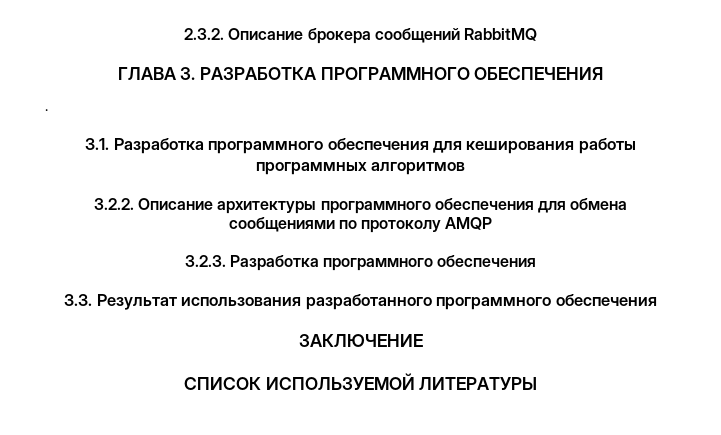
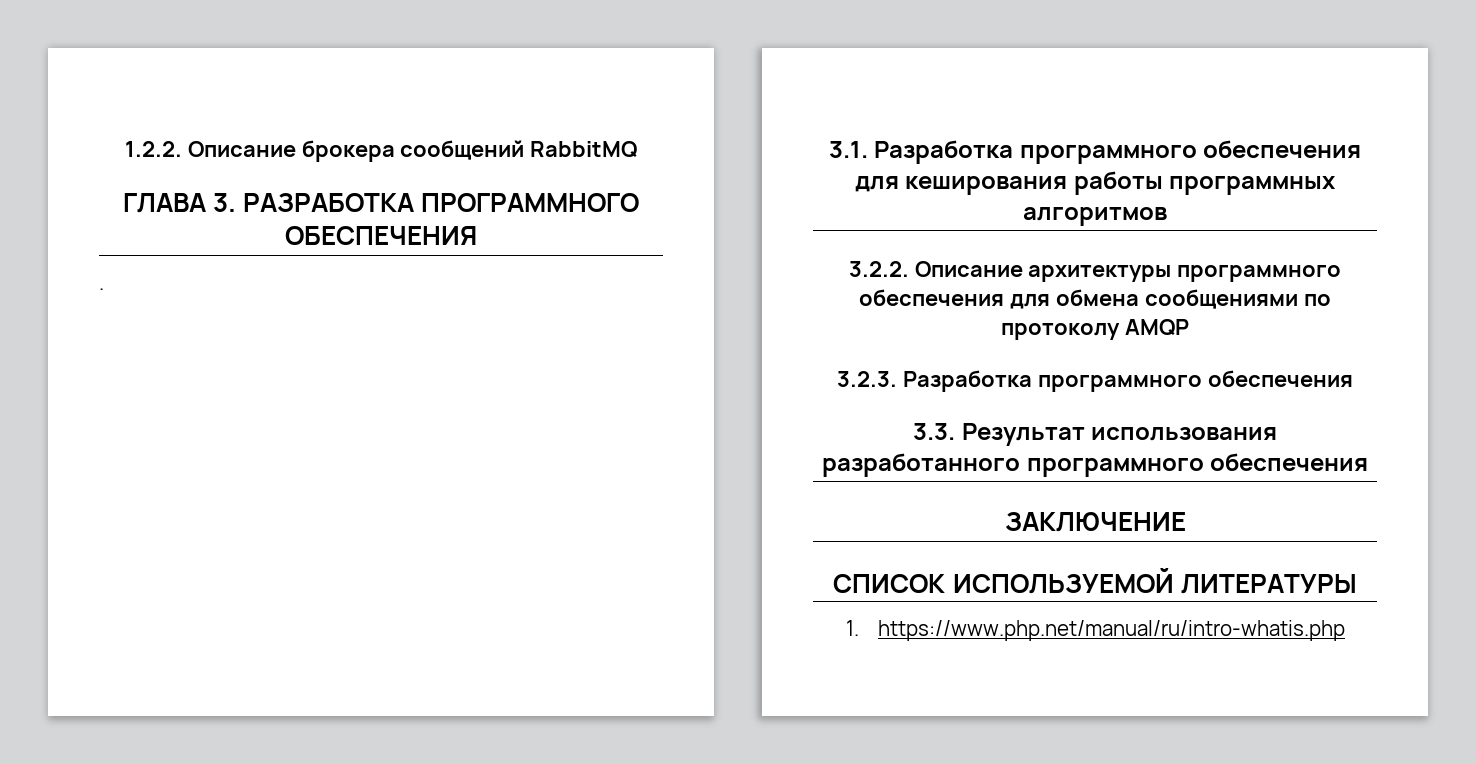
- 2.3.2. Описание брокера сообщений RabbitMQ
+ 1.2.2. Описание брокера сообщений RabbitMQ
+ 1. https://www.php.net/manual/ru/intro-whatis.php

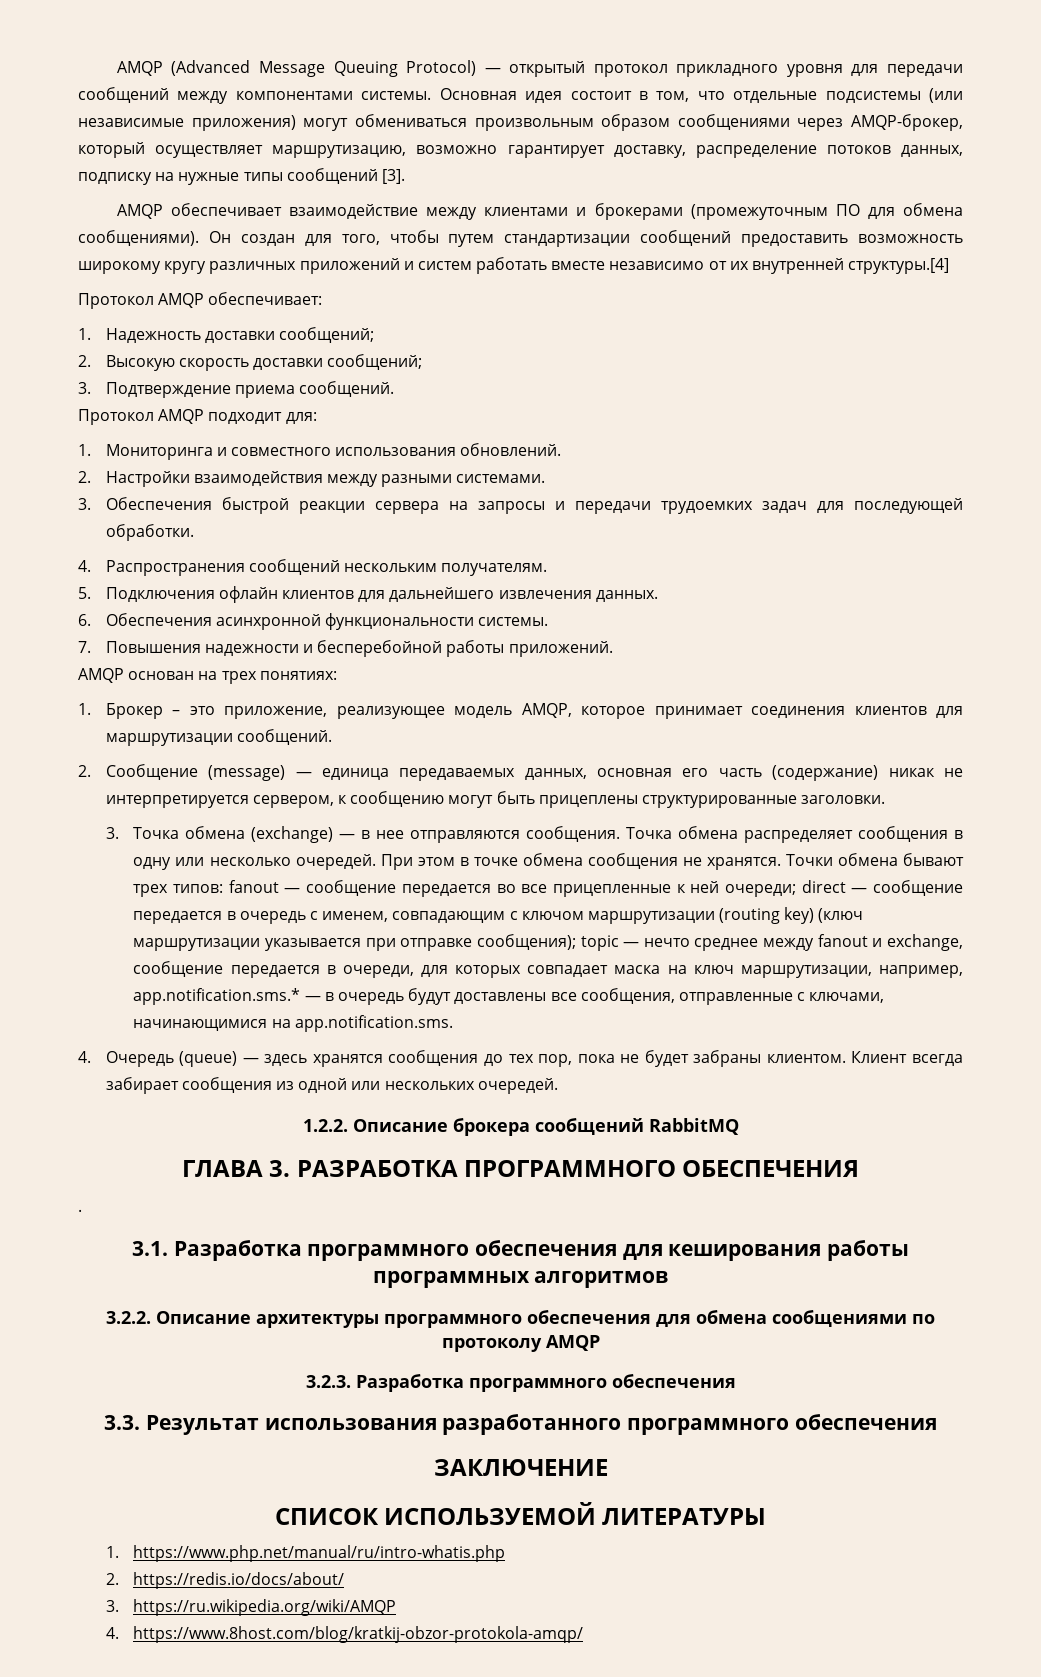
+ AMQP (Advanced Message Queuing Protocol) — открытый протокол прикладного уровня для передачи сообщений между компонентами системы. Основная идея состоит в том, что отдельные подсистемы (или независимые приложения) могут обмениваться произвольным образом сообщениями через AMQP-брокер, который осуществляет маршрутизацию, возможно гарантирует доставку, распределение потоков данных, подписку на нужные типы сообщений [3].
+ AMQP обеспечивает взаимодействие между клиентами и брокерами (промежуточным ПО для обмена сообщениями). Он создан для того, чтобы путем стандартизации сообщений предоставить возможность широкому кругу различных приложений и систем работать вместе независимо от их внутренней структуры.[4]
+ Протокол AMQP обеспечивает:
+ 1. Надежность доставки сообщений;
+ 2. Высокую скорость доставки сообщений;
+ 3. Подтверждение приема сообщений.
+ Протокол AMQP подходит для:
+ 1. Мониторинга и совместного использования обновлений.
+ 2. Настройки взаимодействия между разными системами.
+ 3. Обеспечения быстрой реакции сервера на запросы и передачи трудоемких задач для последующей обработки.
+ 4. Распространения сообщений нескольким получателям.
+ 5. Подключения офлайн клиентов для дальнейшего извлечения данных.
+ 6. Обеспечения асинхронной функциональности системы.
+ 7. Повышения надежности и бесперебойной работы приложений.
+ AMQP основан на трех понятиях:
+ 1. Брокер – это приложение, реализующее модель AMQP, которое принимает соединения клиентов для маршрутизации сообщений.
+ 2. Сообщение (message) — единица передаваемых данных, основная его часть (содержание) никак не интерпретируется сервером, к сообщению могут быть прицеплены структурированные заголовки.
+ 3. Точка обмена (exchange) — в нее отправляются сообщения. Точка обмена распределяет сообщения в одну или несколько очередей. При этом в точке обмена сообщения не хранятся. Точки обмена бывают трех типов: fanout — сообщение передается во все прицепленные к ней очереди; direct — сообщение передается в очередь с именем, совпадающим с ключом маршрутизации (routing key) (ключ маршрутизации указывается при отправке сообщения); topic — нечто среднее между fanout и exchange, сообщение передается в очереди, для которых совпадает маска на ключ маршрутизации, например, app.notification.sms.* — в очередь будут доставлены все сообщения, отправленные с ключами, начинающимися на app.notification.sms.
+ 4. Очередь (queue) — здесь хранятся сообщения до тех пор, пока не будет забраны клиентом. Клиент всегда забирает сообщения из одной или нескольких очередей.
+ 2. https://redis.io/docs/about/
+ 3. https://ru.wikipedia.org/wiki/AMQP
+ 4. https://www.8host.com/blog/kratkij-obzor-protokola-amqp/

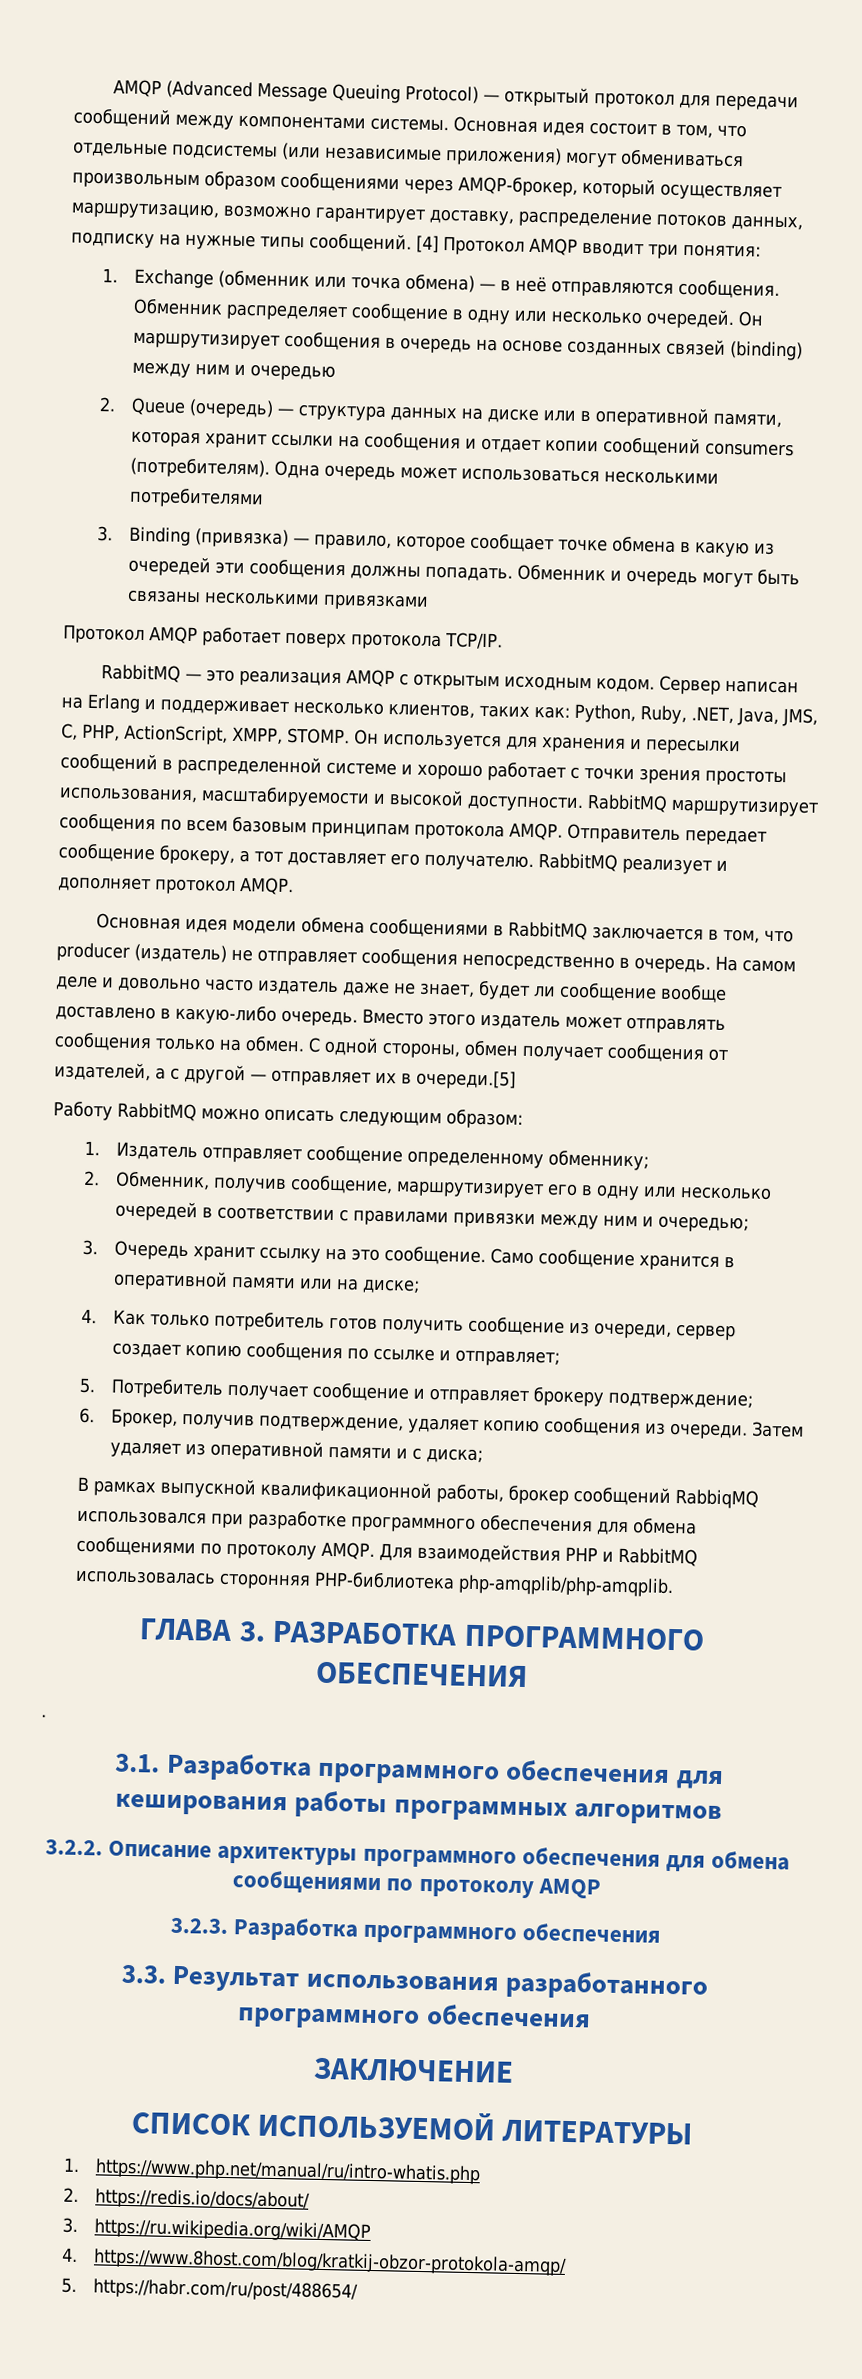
- AMQP (Advanced Message Queuing Protocol) — открытый протокол прикладного уровня для передачи сообщений между компонентами системы.
+ AMQP (Advanced Message Queuing Protocol) — открытый протокол для передачи сообщений между компонентами системы.
- Основная идея состоит в том, что отдельные подсистемы (или независимые приложения) могут обмениваться произвольным образом сообщениями через AMQP-брокер, который осуществляет маршрутизацию, возможно гарантирует доставку, распределение потоков данных, подписку на нужные типы сообщений [3].
- AMQP обеспечивает взаимодействие между клиентами и брокерами (промежуточным ПО для обмена сообщениями). Он создан для того, чтобы путем стандартизации сообщений предоставить возможность широкому кругу различных приложений и систем работать вместе независимо от их внутренней структуры.[4]
- Протокол AMQP обеспечивает:
- 1. Надежность доставки сообщений;
- 2. Высокую скорость доставки сообщений;
- 3. Подтверждение приема сообщений.
- Протокол AMQP подходит для:
- 1. Мониторинга и совместного использования обновлений.
- 2. Настройки взаимодействия между разными системами.
- 3. Обеспечения быстрой реакции сервера на запросы и передачи трудоемких задач для последующей обработки.
- 4. Распространения сообщений нескольким получателям.
- 5. Подключения офлайн клиентов для дальнейшего извлечения данных.
- 6. Обеспечения асинхронной функциональности системы.
- 7. Повышения надежности и бесперебойной работы приложений.
- AMQP основан на трех понятиях:
- 1. Брокер – это приложение, реализующее модель AMQP, которое принимает соединения клиентов для маршрутизации сообщений.
- 2. Сообщение (message) — единица передаваемых данных, основная его часть (содержание) никак не интерпретируется сервером, к сообщению могут быть прицеплены структурированные заголовки.
- 3. Точка обмена (exchange) — в нее отправляются сообщения.
+ Основная идея состоит в том, что отдельные подсистемы (или независимые приложения) могут обмениваться произвольным образом сообщениями через AMQP-брокер, который осуществляет маршрутизацию, возможно гарантирует доставку, распределение потоков данных, подписку на нужные типы сообщений. [4] Протокол AMQP вводит три понятия:
+ 1. Exchange (обменник или точка обмена) — в неё отправляются сообщения.
- Точка обмена распределяет сообщения в одну или несколько очередей.
+ Обменник распределяет сообщение в одну или несколько очередей.
- При этом в точке обмена сообщения не хранятся. Точки обмена бывают трех типов: fanout — сообщение передается во все прицепленные к ней очереди; direct — сообщение передается в очередь с именем, совпадающим с ключом маршрутизации (routing key) (ключ маршрутизации указывается при отправке сообщения); topic — нечто среднее между fanout и exchange, сообщение передается в очереди, для которых совпадает маска на ключ маршрутизации, например, app.notification.sms.* — в очередь будут доставлены все сообщения, отправленные с ключами, начинающимися на app.notification.sms.
- 4. Очередь (queue) — здесь хранятся сообщения до тех пор, пока не будет забраны клиентом. Клиент всегда забирает сообщения из одной или нескольких очередей.
- 1.2.2. Описание брокера сообщений RabbitMQ
+ Он маршрутизирует сообщения в очередь на основе созданных связей (binding) между ним и очередью
+ 2. Queue (очередь) — структура данных на диске или в оперативной памяти, которая хранит ссылки на сообщения и отдает копии сообщений consumers (потребителям). Одна очередь может использоваться несколькими потребителями
+ 3. Binding (привязка) — правило, которое сообщает точке обмена в какую из очередей эти сообщения должны попадать. Обменник и очередь могут быть связаны несколькими привязками
+ Протокол AMQP работает поверх протокола TCP/IP.
+ RabbitMQ — это реализация AMQP с открытым исходным кодом. Сервер написан на Erlang и поддерживает несколько клиентов, таких как: Python, Ruby, .NET, Java, JMS, C, PHP, ActionScript, XMPP, STOMP. Он используется для хранения и пересылки сообщений в распределенной системе и хорошо работает с точки зрения простоты использования, масштабируемости и высокой доступности. RabbitMQ маршрутизирует сообщения по всем базовым принципам протокола AMQP. Отправитель передает сообщение брокеру, а тот доставляет его получателю. RabbitMQ реализует и дополняет протокол AMQP.
+ Основная идея модели обмена сообщениями в RabbitMQ заключается в том, что producer (издатель) не отправляет сообщения непосредственно в очередь. На самом деле и довольно часто издатель даже не знает, будет ли сообщение вообще доставлено в какую-либо очередь. Вместо этого издатель может отправлять сообщения только на обмен. С одной стороны, обмен получает сообщения от издателей, а с другой — отправляет их в очереди.[5]
+ Работу RabbitMQ можно описать следующим образом:
+ 1. Издатель отправляет сообщение определенному обменнику;
+ 2. Обменник, получив сообщение, маршрутизирует его в одну или несколько очередей в соответствии с правилами привязки между ним и очередью;
+ 3. Очередь хранит ссылку на это сообщение. Само сообщение хранится в оперативной памяти или на диске;
+ 4. Как только потребитель готов получить сообщение из очереди, сервер создает копию сообщения по ссылке и отправляет;
+ 5. Потребитель получает сообщение и отправляет брокеру подтверждение;
+ 6. Брокер, получив подтверждение, удаляет копию сообщения из очереди. Затем удаляет из оперативной памяти и с диска;
+ В рамках выпускной квалификационной работы, брокер сообщений RabbiqMQ использовался при разработке программного обеспечения для обмена сообщениями по протоколу AMQP. Для взаимодействия PHP и RabbitMQ использовалась сторонняя PHP-библиотека php-amqplib/php-amqplib.
+ 5. https://habr.com/ru/post/488654/

